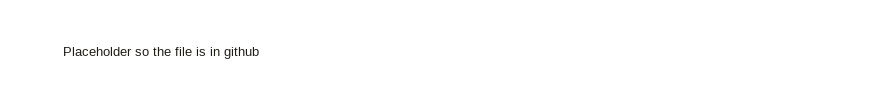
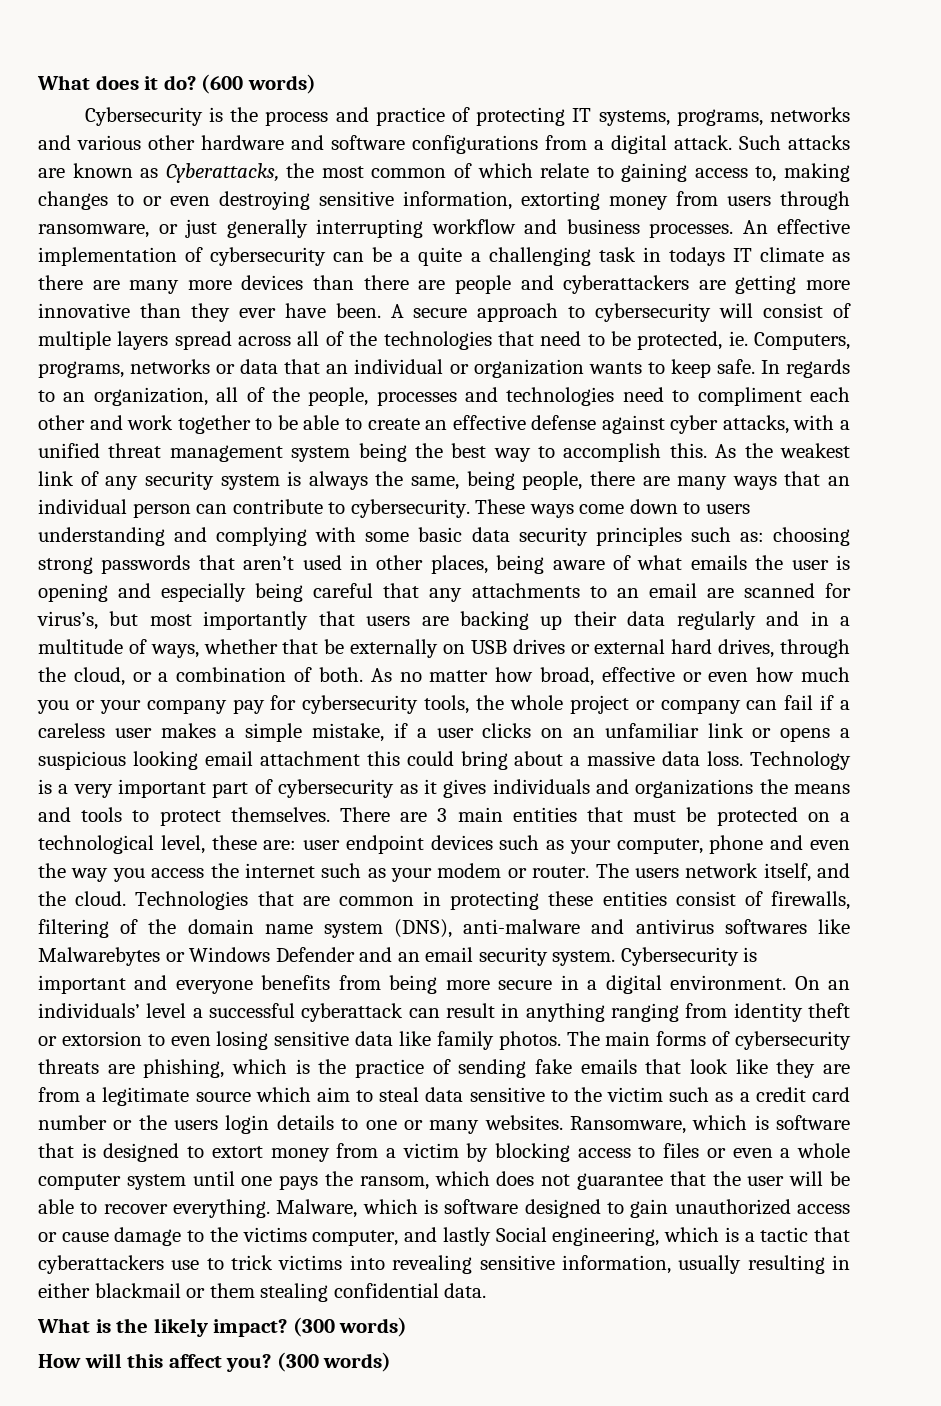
- Placeholder so the file is in github
+ What does it do? (600 words)
+ Cybersecurity is the process and practice of protecting IT systems, programs, networks and various other hardware and software configurations from a digital attack. Such attacks are known as Cyberattacks, the most common of which relate to gaining access to, making changes to or even destroying sensitive information, extorting money from users through ransomware, or just generally interrupting workflow and business processes. An effective implementation of cybersecurity can be a quite a challenging task in todays IT climate as there are many more devices than there are people and cyberattackers are getting more innovative than they ever have been. A secure approach to cybersecurity will consist of multiple layers spread across all of the technologies that need to be protected, ie. Computers, programs, networks or data that an individual or organization wants to keep safe. In regards to an organization, all of the people, processes and technologies need to compliment each other and work together to be able to create an effective defense against cyber attacks, with a unified threat management system being the best way to accomplish this. As the weakest link of any security system is always the same, being people, there are many ways that an individual person can contribute to cybersecurity. These ways come down to users understanding and complying with some basic data security principles such as: choosing strong passwords that aren’t used in other places, being aware of what emails the user is opening and especially being careful that any attachments to an email are scanned for virus’s, but most importantly that users are backing up their data regularly and in a multitude of ways, whether that be externally on USB drives or external hard drives, through the cloud, or a combination of both. As no matter how broad, effective or even how much you or your company pay for cybersecurity tools, the whole project or company can fail if a careless user makes a simple mistake, if a user clicks on an unfamiliar link or opens a suspicious looking email attachment this could bring about a massive data loss. Technology is a very important part of cybersecurity as it gives individuals and organizations the means and tools to protect themselves. There are 3 main entities that must be protected on a technological level, these are: user endpoint devices such as your computer, phone and even the way you access the internet such as your modem or router. The users network itself, and the cloud. Technologies that are common in protecting these entities consist of firewalls, filtering of the domain name system (DNS), anti-malware and antivirus softwares like Malwarebytes or Windows Defender and an email security system. Cybersecurity is important and everyone benefits from being more secure in a digital environment. On an individuals’ level a successful cyberattack can result in anything ranging from identity theft or extorsion to even losing sensitive data like family photos. The main forms of cybersecurity threats are phishing, which is the practice of sending fake emails that look like they are from a legitimate source which aim to steal data sensitive to the victim such as a credit card number or the users login details to one or many websites. Ransomware, which is software that is designed to extort money from a victim by blocking access to files or even a whole computer system until one pays the ransom, which does not guarantee that the user will be able to recover everything. Malware, which is software designed to gain unauthorized access or cause damage to the victims computer, and lastly Social engineering, which is a tactic that cyberattackers use to trick victims into revealing sensitive information, usually resulting in either blackmail or them stealing confidential data.
+ What is the likely impact? (300 words)
+ How will this affect you? (300 words)

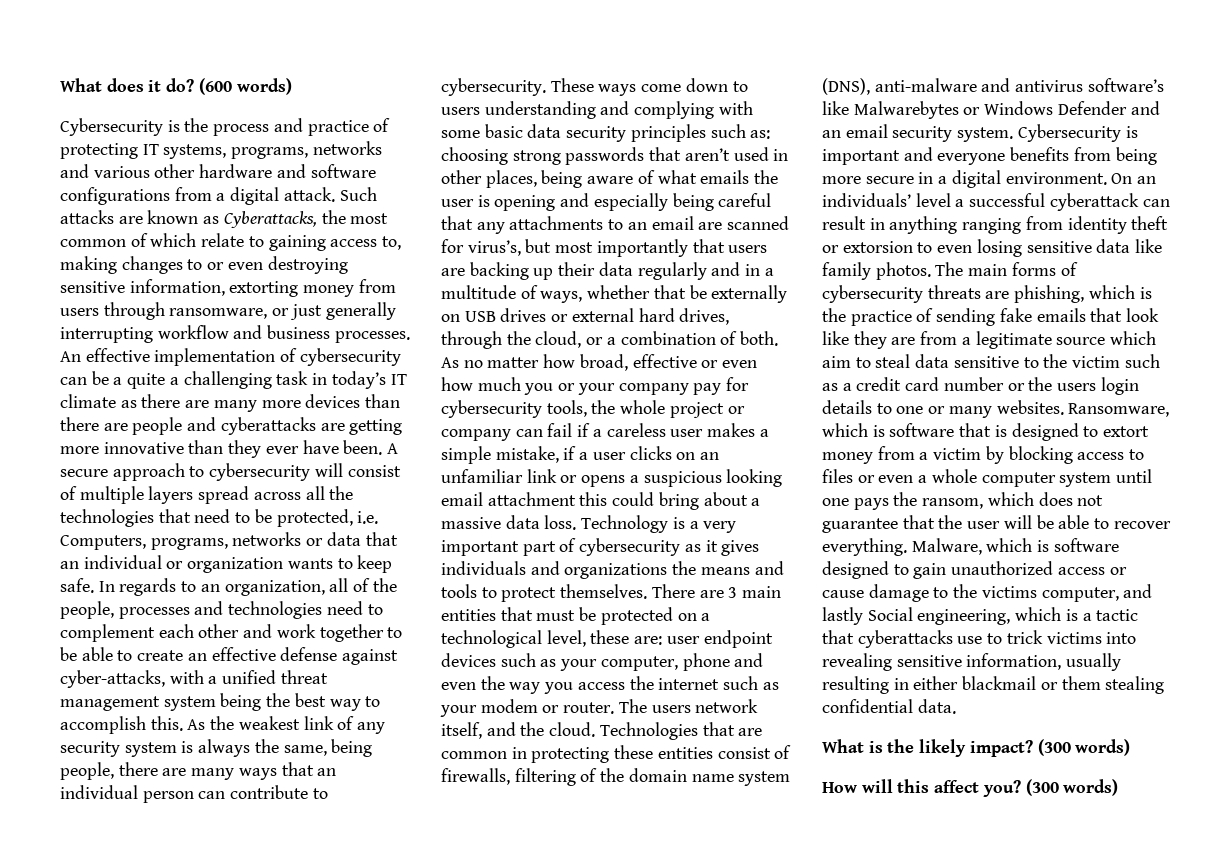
- An effective implementation of cybersecurity can be a quite a challenging task in todays IT climate as there are many more devices than there are people and cyberattackers are getting more innovative than they ever have been.
+ An effective implementation of cybersecurity can be a quite a challenging task in today’s IT climate as there are many more devices than there are people and cyberattacks are getting more innovative than they ever have been.
- A secure approach to cybersecurity will consist of multiple layers spread across all of the technologies that need to be protected, ie. Computers, programs, networks or data that an individual or organization wants to keep safe.
+ A secure approach to cybersecurity will consist of multiple layers spread across all the technologies that need to be protected, i.e. Computers, programs, networks or data that an individual or organization wants to keep safe.
- In regards to an organization, all of the people, processes and technologies need to compliment each other and work together to be able to create an effective defense against cyber attacks, with a unified threat management system being the best way to accomplish this.
+ In regards to an organization, all of the people, processes and technologies need to complement each other and work together to be able to create an effective defense against cyber-attacks, with a unified threat management system being the best way to accomplish this.
- Technologies that are common in protecting these entities consist of firewalls, filtering of the domain name system (DNS), anti-malware and antivirus softwares like Malwarebytes or Windows Defender and an email security system.
+ Technologies that are common in protecting these entities consist of firewalls, filtering of the domain name system (DNS), anti-malware and antivirus software’s like Malwarebytes or Windows Defender and an email security system.
- Malware, which is software designed to gain unauthorized access or cause damage to the victims computer, and lastly Social engineering, which is a tactic that cyberattackers use to trick victims into revealing sensitive information, usually resulting in either blackmail or them stealing confidential data.
+ Malware, which is software designed to gain unauthorized access or cause damage to the victims computer, and lastly Social engineering, which is a tactic that cyberattacks use to trick victims into revealing sensitive information, usually resulting in either blackmail or them stealing confidential data.

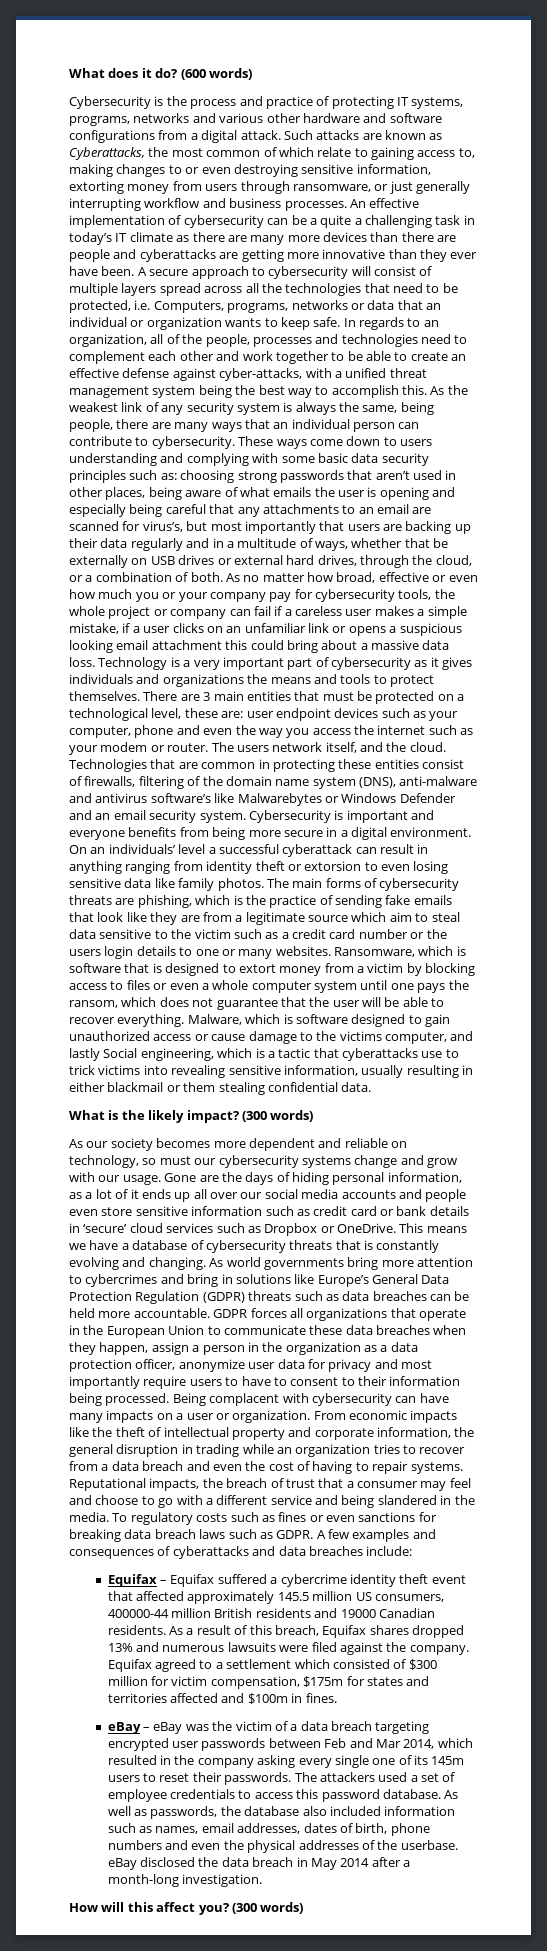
+ As our society becomes more dependent and reliable on technology, so must our cybersecurity systems change and grow with our usage. Gone are the days of hiding personal information, as a lot of it ends up all over our social media accounts and people even store sensitive information such as credit card or bank details in ‘secure’ cloud services such as Dropbox or OneDrive. This means we have a database of cybersecurity threats that is constantly evolving and changing. As world governments bring more attention to cybercrimes and bring in solutions like Europe’s General Data Protection Regulation (GDPR) threats such as data breaches can be held more accountable. GDPR forces all organizations that operate in the European Union to communicate these data breaches when they happen, assign a person in the organization as a data protection officer, anonymize user data for privacy and most importantly require users to have to consent to their information being processed. Being complacent with cybersecurity can have many impacts on a user or organization. From economic impacts like the theft of intellectual property and corporate information, the general disruption in trading while an organization tries to recover from a data breach and even the cost of having to repair systems. Reputational impacts, the breach of trust that a consumer may feel and choose to go with a different service and being slandered in the media. To regulatory costs such as fines or even sanctions for breaking data breach laws such as GDPR. A few examples and consequences of cyberattacks and data breaches include:
+ Equifax – Equifax suffered a cybercrime identity theft event that affected approximately 145.5 million US consumers, 400000-44 million British residents and 19000 Canadian residents. As a result of this breach, Equifax shares dropped 13% and numerous lawsuits were filed against the company. Equifax agreed to a settlement which consisted of $300 million for victim compensation, $175m for states and territories affected and $100m in fines.
+ eBay – eBay was the victim of a data breach targeting encrypted user passwords between Feb and Mar 2014, which resulted in the company asking every single one of its 145m users to reset their passwords. The attackers used a set of employee credentials to access this password database. As well as passwords, the database also included information such as names, email addresses, dates of birth, phone numbers and even the physical addresses of the userbase. eBay disclosed the data breach in May 2014 after a month-long investigation.

